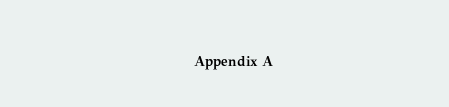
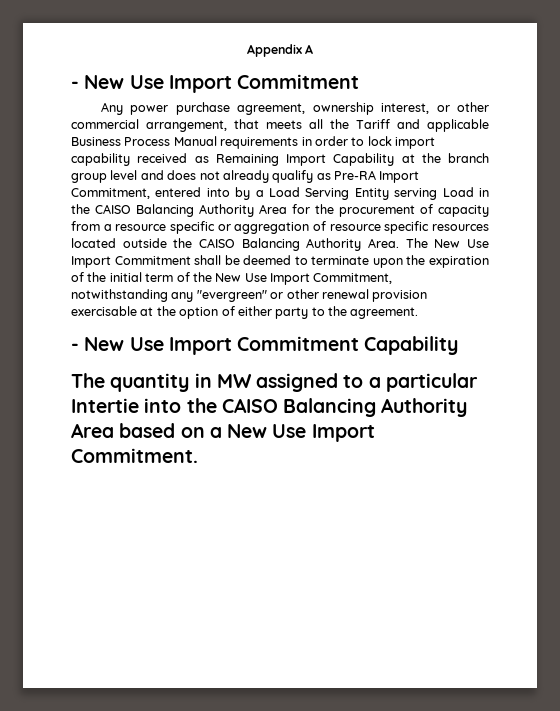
  Appendix A
+ - New Use Import Commitment
+ Any power purchase agreement, ownership interest, or other commercial arrangement, that meets all the Tariff and applicable Business Process Manual requirements in order to lock import capability received as Remaining Import Capability at the branch group level and does not already qualify as Pre-RA Import Commitment, entered into by a Load Serving Entity serving Load in the CAISO Balancing Authority Area for the procurement of capacity from a resource specific or aggregation of resource specific resources located outside the CAISO Balancing Authority Area. The New Use Import Commitment shall be deemed to terminate upon the expiration of the initial term of the New Use Import Commitment, notwithstanding any "evergreen" or other renewal provision exercisable at the option of either party to the agreement.
+ - New Use Import Commitment Capability
+ The quantity in MW assigned to a particular Intertie into the CAISO Balancing Authority Area based on a New Use Import Commitment.

